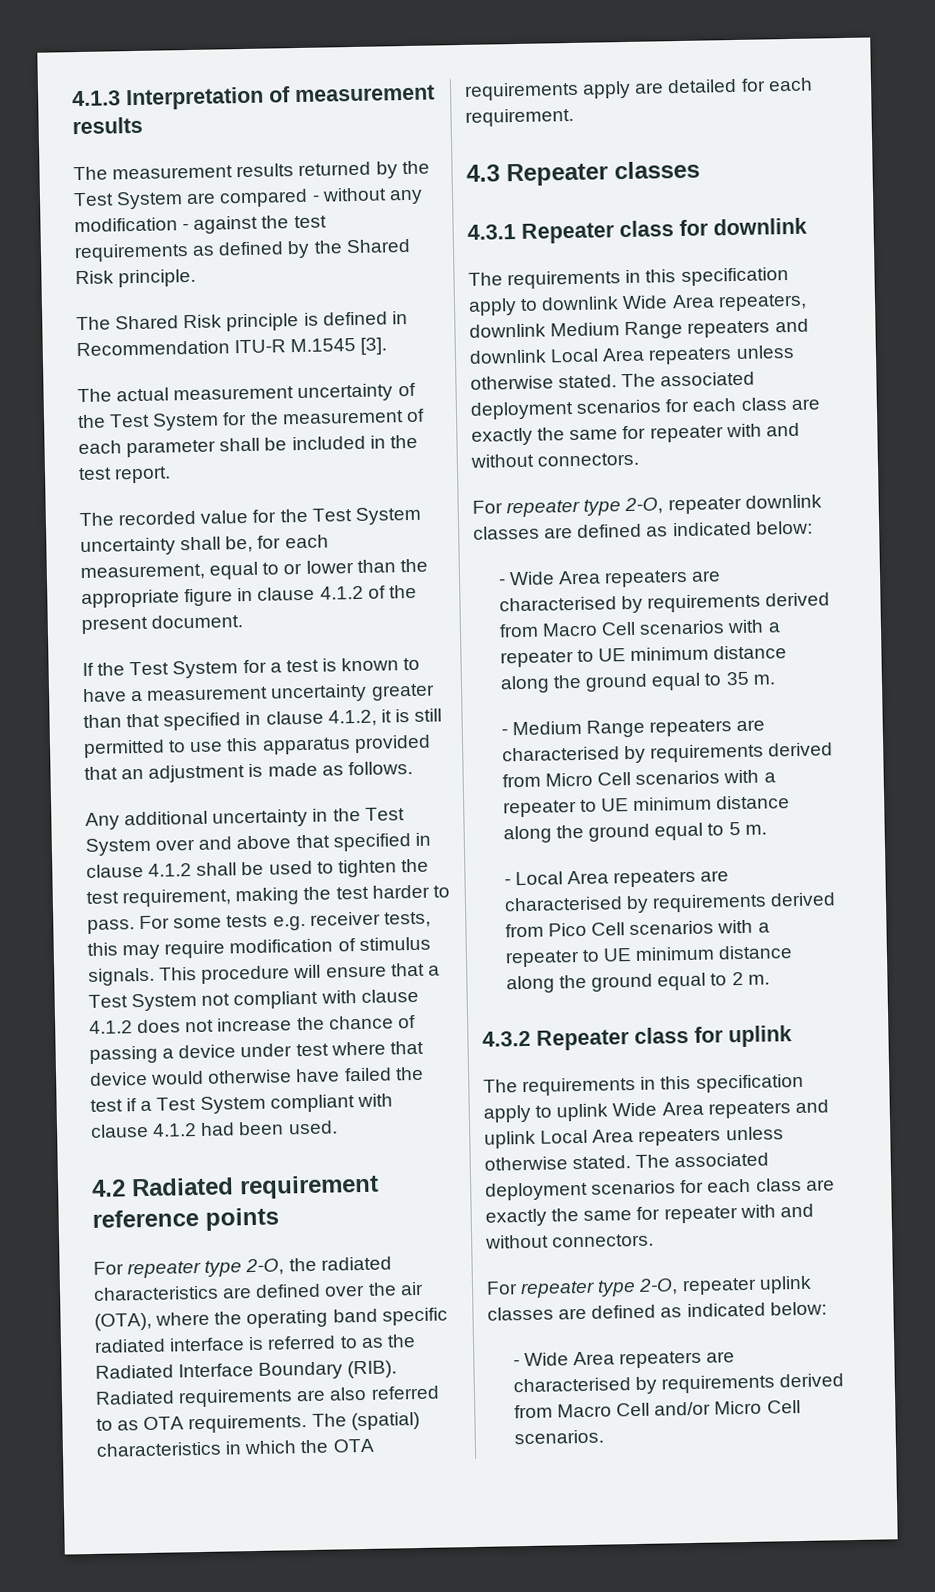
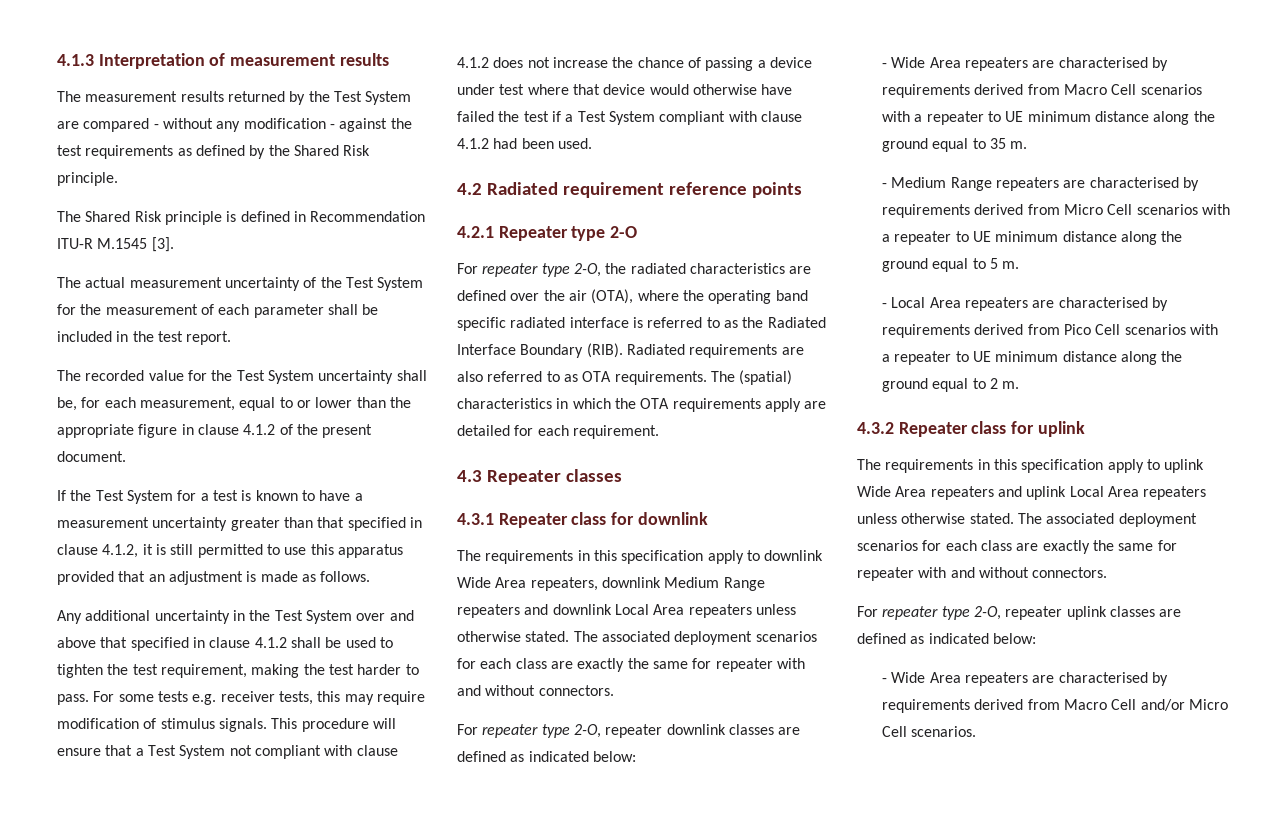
+ 4.2.1 Repeater type 2-O

